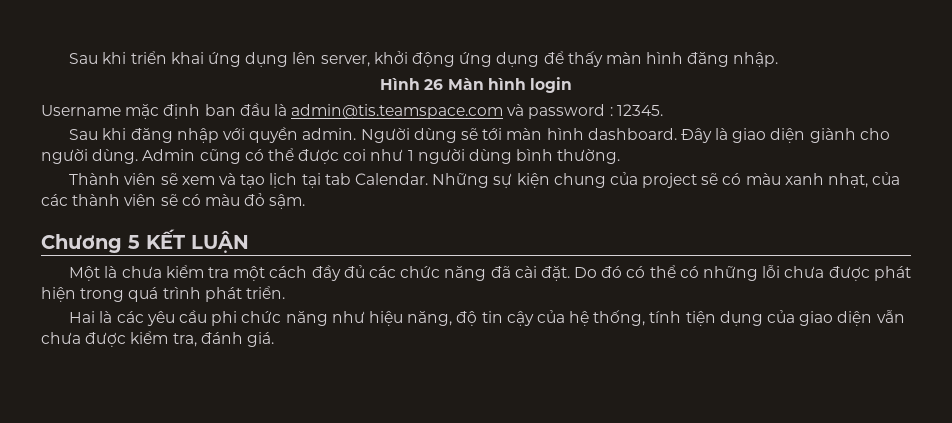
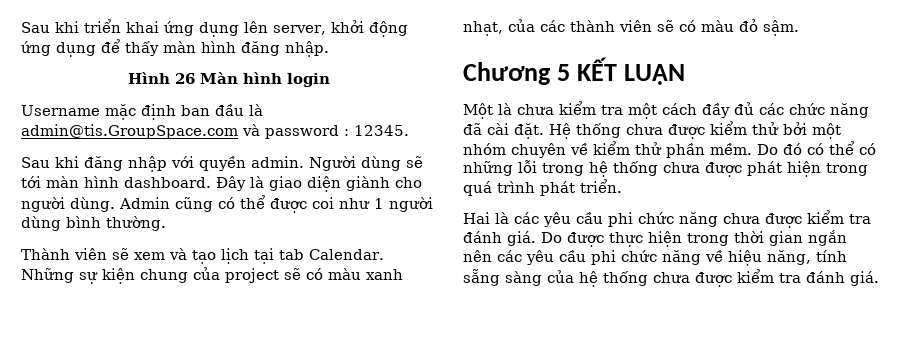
- Username mặc định ban đầu là admin@tis.teamspace.com và password : 12345.
+ Username mặc định ban đầu là admin@tis.GroupSpace.com và password : 12345.
+ Hệ thống chưa được kiểm thử bởi một nhóm chuyên về kiểm thử phần mềm.
- Do đó có thể có những lỗi chưa được phát hiện trong quá trình phát triển.
+ Do đó có thể có những lỗi trong hệ thống chưa được phát hiện trong quá trình phát triển.
- Hai là các yêu cầu phi chức năng như hiệu năng, độ tin cậy của hệ thống, tính tiện dụng của giao diện vẫn chưa được kiểm tra, đánh giá.
+ Hai là các yêu cầu phi chức năng chưa được kiểm tra đánh giá. Do được thực hiện trong thời gian ngắn nên các yêu cầu phi chức năng về hiệu năng, tính sẵng sàng của hệ thống chưa được kiểm tra đánh giá.

